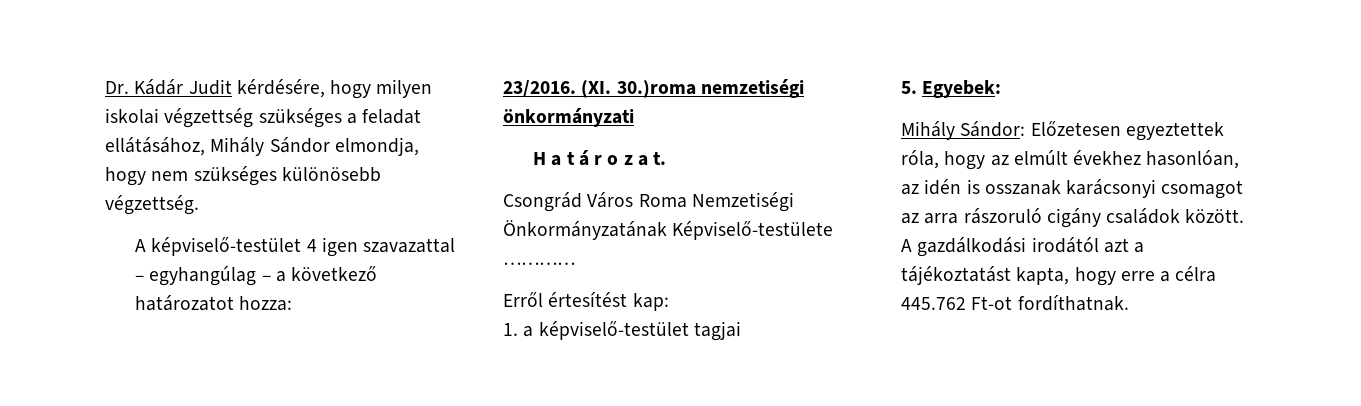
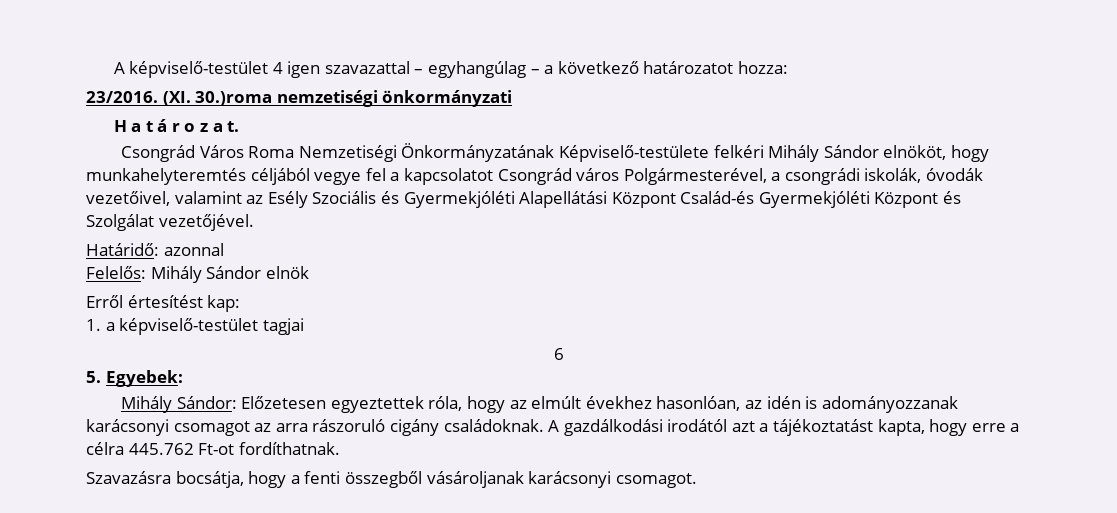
- Dr. Kádár Judit kérdésére, hogy milyen iskolai végzettség szükséges a feladat ellátásához, Mihály Sándor elmondja, hogy nem szükséges különösebb végzettség.
- Csongrád Város Roma Nemzetiségi Önkormányzatának Képviselő-testülete …………
+ Csongrád Város Roma Nemzetiségi Önkormányzatának Képviselő-testülete felkéri Mihály Sándor elnököt, hogy munkahelyteremtés céljából vegye fel a kapcsolatot Csongrád város Polgármesterével, a csongrádi iskolák, óvodák vezetőivel, valamint az Esély Szociális és Gyermekjóléti Alapellátási Központ Család-és Gyermekjóléti Központ és Szolgálat vezetőjével.
+ Határidő: azonnal
+ Felelős: Mihály Sándor elnök
+ 6
- Mihály Sándor: Előzetesen egyeztettek róla, hogy az elmúlt évekhez hasonlóan, az idén is osszanak karácsonyi csomagot az arra rászoruló cigány családok között.
+ Mihály Sándor: Előzetesen egyeztettek róla, hogy az elmúlt évekhez hasonlóan, az idén is adományozzanak karácsonyi csomagot az arra rászoruló cigány családoknak.
+ Szavazásra bocsátja, hogy a fenti összegből vásároljanak karácsonyi csomagot.

